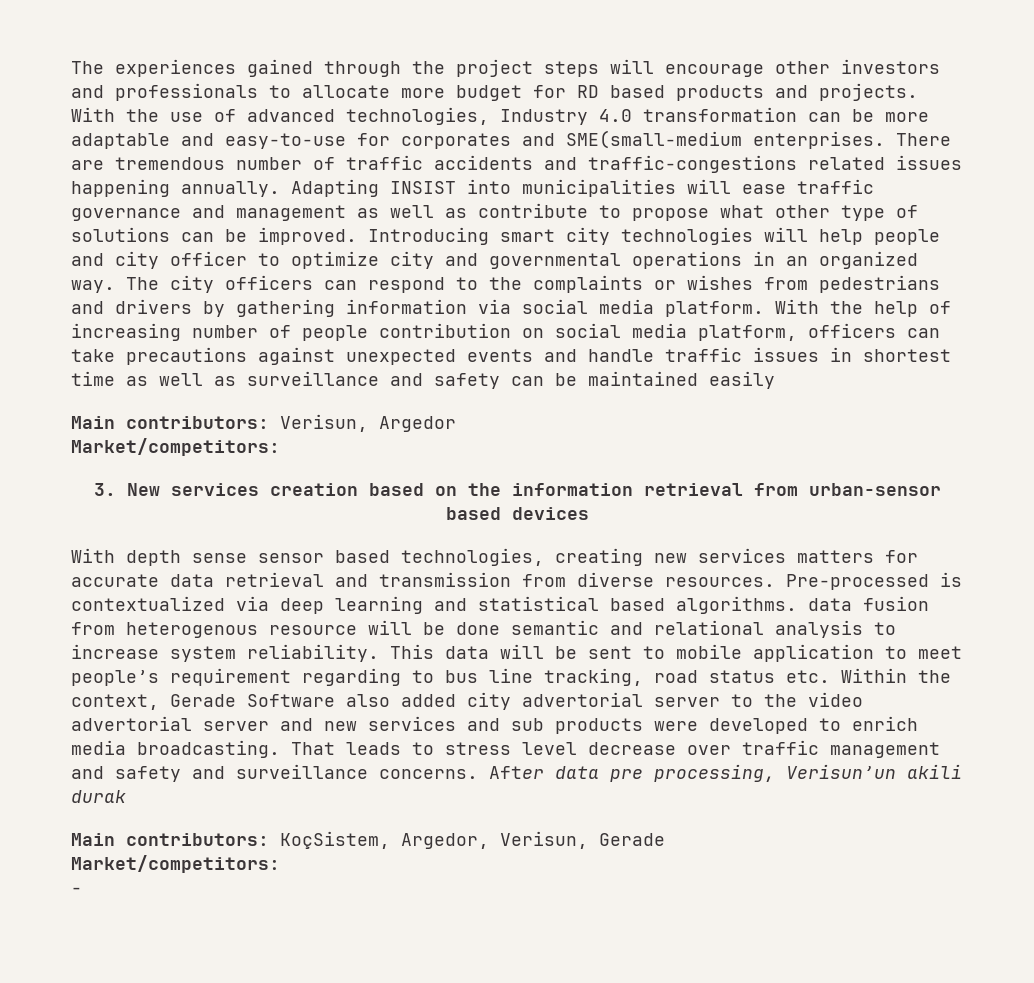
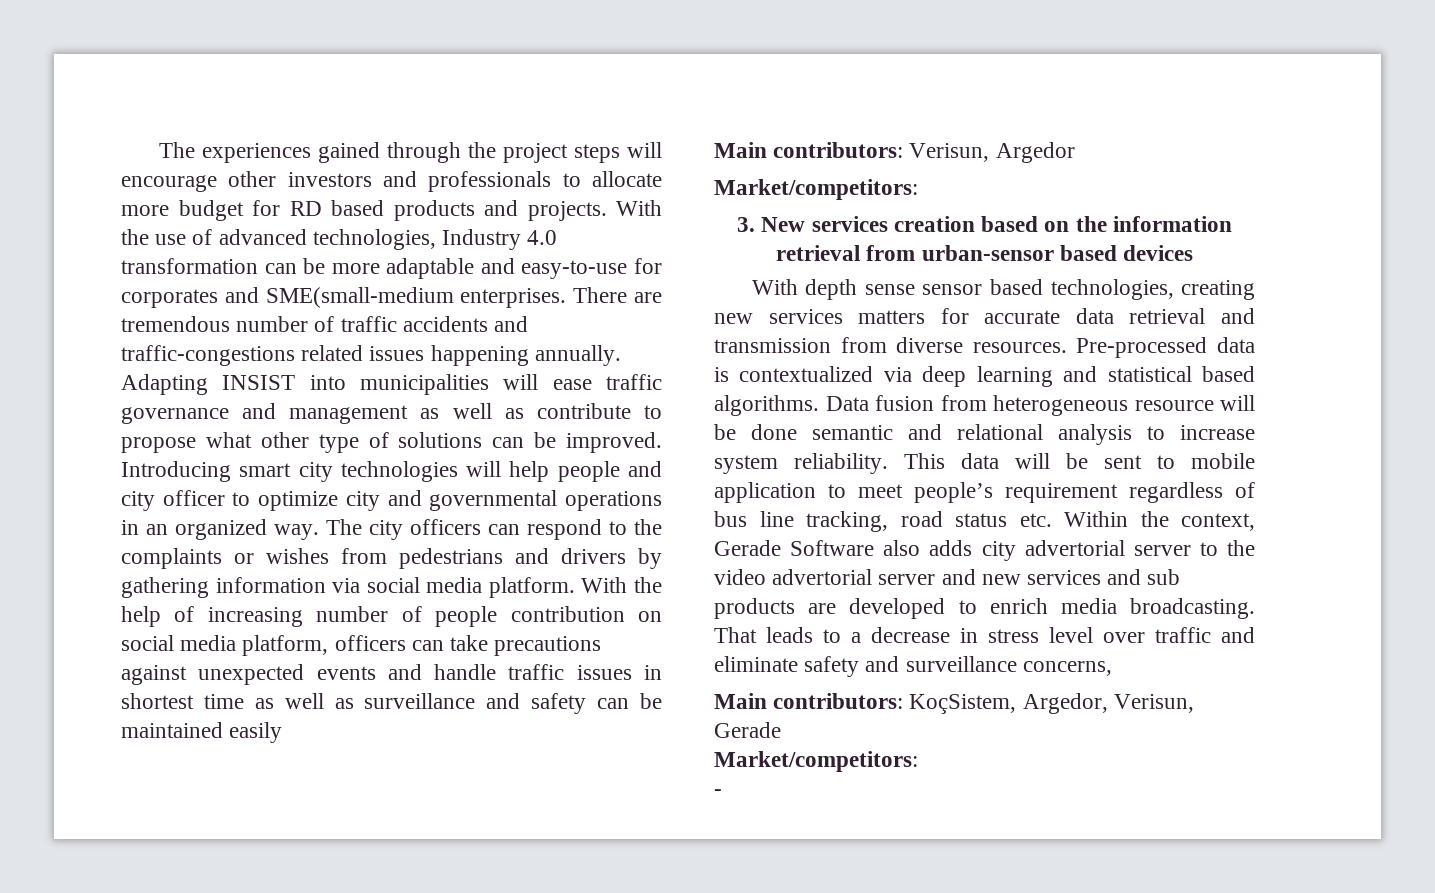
- Pre-processed is contextualized via deep learning and statistical based algorithms. data fusion from heterogenous resource will be done semantic and relational analysis to increase system reliability.
+ Pre-processed data is contextualized via deep learning and statistical based algorithms. Data fusion from heterogeneous resource will be done semantic and relational analysis to increase system reliability.
- This data will be sent to mobile application to meet people’s requirement regarding to bus line tracking, road status etc. Within the context, Gerade Software also added city advertorial server to the video advertorial server and new services and sub products were developed to enrich media broadcasting.
+ This data will be sent to mobile application to meet people’s requirement regardless of bus line tracking, road status etc. Within the context, Gerade Software also adds city advertorial server to the video advertorial server and new services and sub products are developed to enrich media broadcasting.
- That leads to stress level decrease over traffic management and safety and surveillance concerns. After data pre processing, Verisun’un akili durak
+ That leads to a decrease in stress level over traffic and eliminate safety and surveillance concerns,

